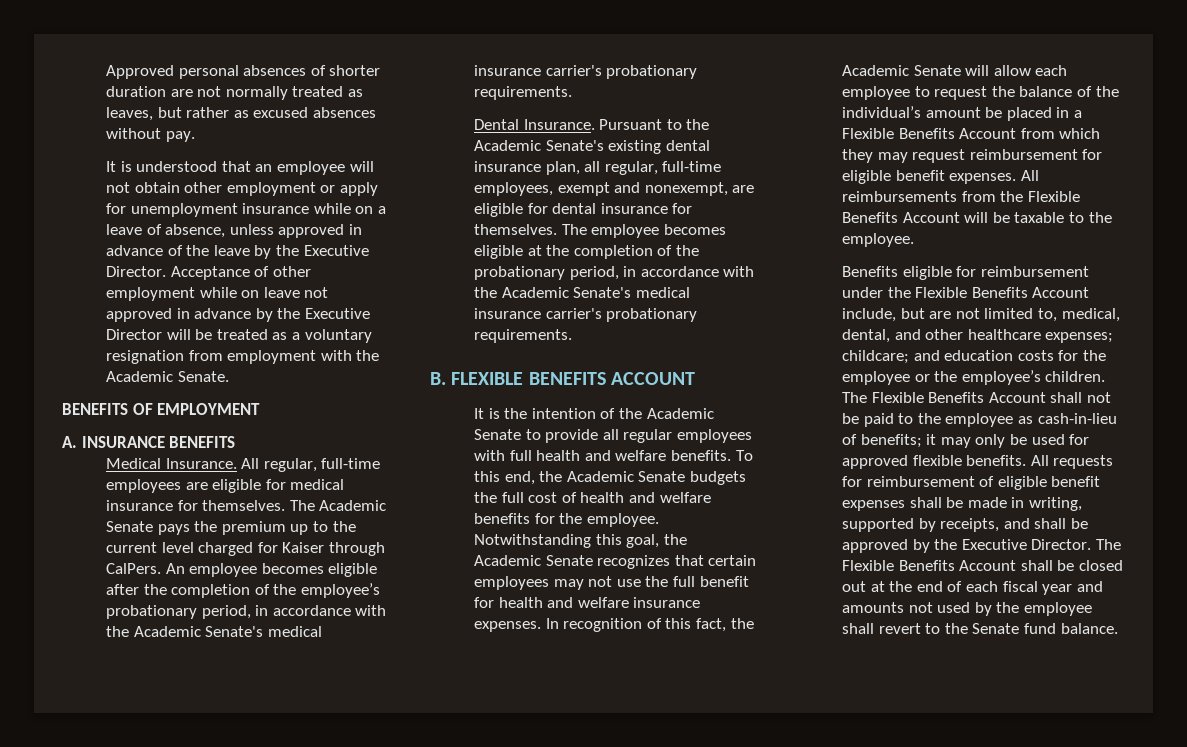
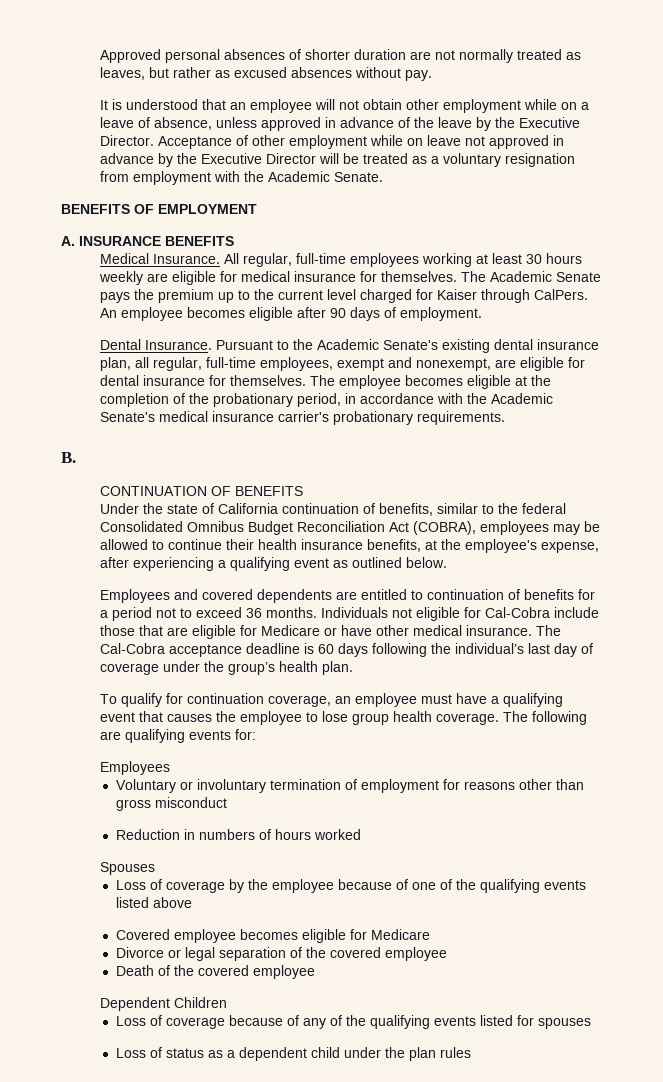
- It is understood that an employee will not obtain other employment or apply for unemployment insurance while on a leave of absence, unless approved in advance of the leave by the Executive Director.
+ It is understood that an employee will not obtain other employment while on a leave of absence, unless approved in advance of the leave by the Executive Director.
- All regular, full-time employees are eligible for medical insurance for themselves.
+ All regular, full-time employees working at least 30 hours weekly are eligible for medical insurance for themselves.
- An employee becomes eligible after the completion of the employee’s probationary period, in accordance with the Academic Senate's medical insurance carrier's probationary requirements.
+ An employee becomes eligible after 90 days of employment.
- B. FLEXIBLE BENEFITS ACCOUNT
- It is the intention of the Academic Senate to provide all regular employees with full health and welfare benefits. To this end, the Academic Senate budgets the full cost of health and welfare benefits for the employee. Notwithstanding this goal, the Academic Senate recognizes that certain employees may not use the full benefit for health and welfare insurance expenses. In recognition of this fact, the Academic Senate will allow each employee to request the balance of the individual’s amount be placed in a Flexible Benefits Account from which they may request reimbursement for eligible benefit expenses. All reimbursements from the Flexible Benefits Account will be taxable to the employee.
- Benefits eligible for reimbursement under the Flexible Benefits Account include, but are not limited to, medical, dental, and other healthcare expenses; childcare; and education costs for the employee or the employee’s children. The Flexible Benefits Account shall not be paid to the employee as cash-in-lieu of benefits; it may only be used for approved flexible benefits. All requests for reimbursement of eligible benefit expenses shall be made in writing, supported by receipts, and shall be approved by the Executive Director. The Flexible Benefits Account shall be closed out at the end of each fiscal year and amounts not used by the employee shall revert to the Senate fund balance.
+ B.
+ CONTINUATION OF BENEFITS
+ Under the state of California continuation of benefits, similar to the federal Consolidated Omnibus Budget Reconciliation Act (COBRA), employees may be allowed to continue their health insurance benefits, at the employee's expense, after experiencing a qualifying event as outlined below.
+ Employees and covered dependents are entitled to continuation of benefits for a period not to exceed 36 months. Individuals not eligible for Cal-Cobra include those that are eligible for Medicare or have other medical insurance. The Cal-Cobra acceptance deadline is 60 days following the individual’s last day of coverage under the group’s health plan.
+ To qualify for continuation coverage, an employee must have a qualifying event that causes the employee to lose group health coverage. The following are qualifying events for:
+ Employees
+ Voluntary or involuntary termination of employment for reasons other than gross misconduct
+ Reduction in numbers of hours worked
+ Spouses
+ Loss of coverage by the employee because of one of the qualifying events listed above
+ Covered employee becomes eligible for Medicare
+ Divorce or legal separation of the covered employee
+ Death of the covered employee
+ Dependent Children
+ Loss of coverage because of any of the qualifying events listed for spouses
+ Loss of status as a dependent child under the plan rules

